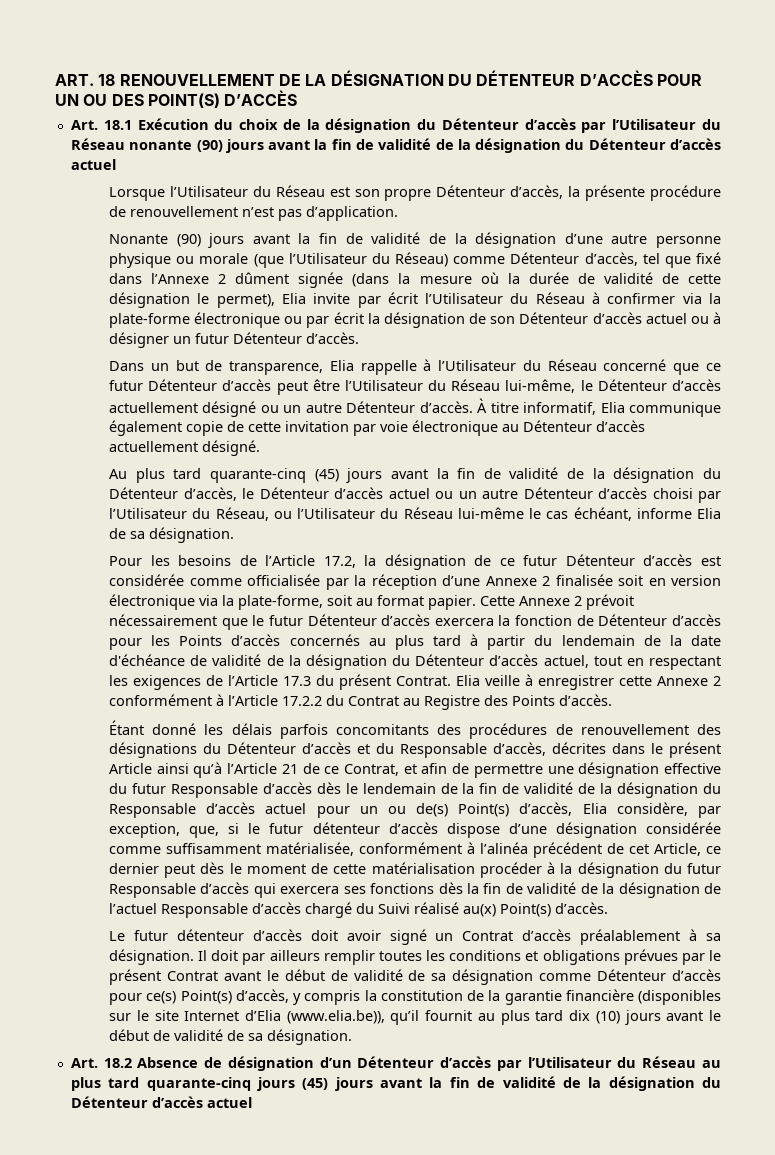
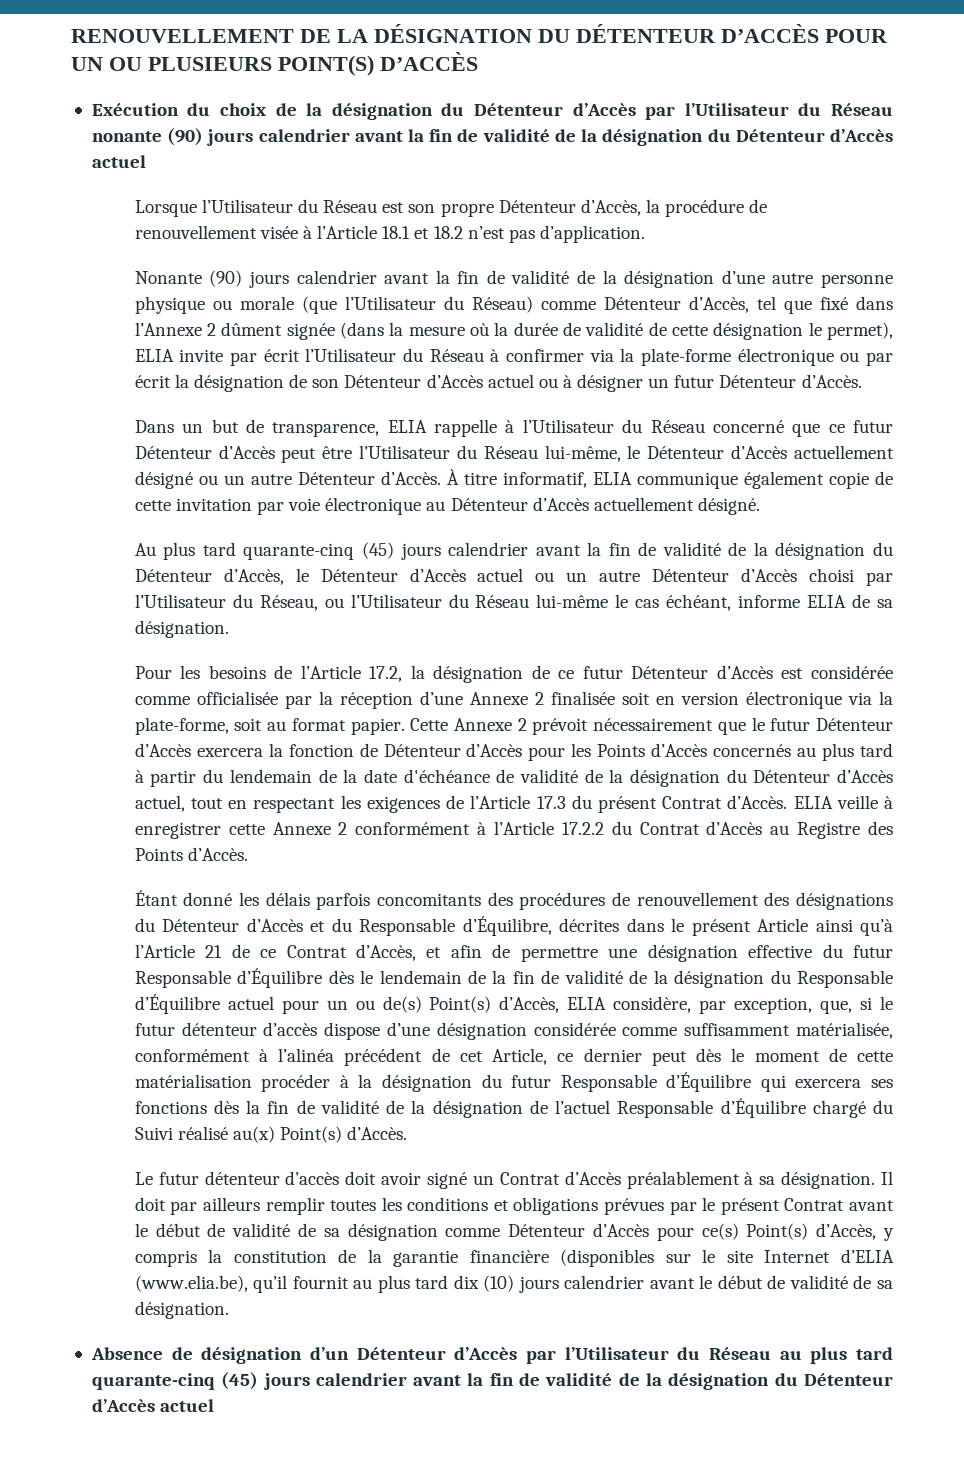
- ART. 18 RENOUVELLEMENT DE LA DÉSIGNATION DU DÉTENTEUR D’ACCÈS POUR UN OU DES POINT(S) D’ACCÈS
+ RENOUVELLEMENT DE LA DÉSIGNATION DU DÉTENTEUR D’ACCÈS POUR UN OU PLUSIEURS POINT(S) D’ACCÈS
- Art. 18.1 Exécution du choix de la désignation du Détenteur d’accès par l’Utilisateur du Réseau nonante (90) jours avant la fin de validité de la désignation du Détenteur d’accès actuel
+ Exécution du choix de la désignation du Détenteur d’Accès par l’Utilisateur du Réseau nonante (90) jours calendrier avant la fin de validité de la désignation du Détenteur d’Accès actuel
- Lorsque l’Utilisateur du Réseau est son propre Détenteur d’accès, la présente procédure de renouvellement n’est pas d’application.
+ Lorsque l’Utilisateur du Réseau est son propre Détenteur d’Accès, la procédure de renouvellement visée à l’Article 18.1 et 18.2 n’est pas d’application.
- Nonante (90) jours avant la fin de validité de la désignation d’une autre personne physique ou morale (que l’Utilisateur du Réseau) comme Détenteur d’accès, tel que fixé dans l’Annexe 2 dûment signée (dans la mesure où la durée de validité de cette désignation le permet), Elia invite par écrit l’Utilisateur du Réseau à confirmer via la plate-forme électronique ou par écrit la désignation de son Détenteur d’accès actuel ou à désigner un futur Détenteur d’accès.
+ Nonante (90) jours calendrier avant la fin de validité de la désignation d’une autre personne physique ou morale (que l’Utilisateur du Réseau) comme Détenteur d’Accès, tel que fixé dans l’Annexe 2 dûment signée (dans la mesure où la durée de validité de cette désignation le permet), ELIA invite par écrit l’Utilisateur du Réseau à confirmer via la plate-forme électronique ou par écrit la désignation de son Détenteur d’Accès actuel ou à désigner un futur Détenteur d’Accès.
- Dans un but de transparence, Elia rappelle à l’Utilisateur du Réseau concerné que ce futur Détenteur d’accès peut être l’Utilisateur du Réseau lui-même, le Détenteur d’accès actuellement désigné ou un autre Détenteur d’accès.
+ Dans un but de transparence, ELIA rappelle à l’Utilisateur du Réseau concerné que ce futur Détenteur d’Accès peut être l’Utilisateur du Réseau lui-même, le Détenteur d’Accès actuellement désigné ou un autre Détenteur d’Accès.
- À titre informatif, Elia communique également copie de cette invitation par voie électronique au Détenteur d’accès actuellement désigné.
+ À titre informatif, ELIA communique également copie de cette invitation par voie électronique au Détenteur d’Accès actuellement désigné.
- Au plus tard quarante-cinq (45) jours avant la fin de validité de la désignation du Détenteur d’accès, le Détenteur d’accès actuel ou un autre Détenteur d’accès choisi par l’Utilisateur du Réseau, ou l’Utilisateur du Réseau lui-même le cas échéant, informe Elia de sa désignation.
+ Au plus tard quarante-cinq (45) jours calendrier avant la fin de validité de la désignation du Détenteur d’Accès, le Détenteur d’Accès actuel ou un autre Détenteur d’Accès choisi par l’Utilisateur du Réseau, ou l’Utilisateur du Réseau lui-même le cas échéant, informe ELIA de sa désignation.
- Pour les besoins de l’Article 17.2, la désignation de ce futur Détenteur d’accès est considérée comme officialisée par la réception d’une Annexe 2 finalisée soit en version électronique via la plate-forme, soit au format papier.
+ Pour les besoins de l’Article 17.2, la désignation de ce futur Détenteur d’Accès est considérée comme officialisée par la réception d’une Annexe 2 finalisée soit en version électronique via la plate-forme, soit au format papier.
- Cette Annexe 2 prévoit nécessairement que le futur Détenteur d’accès exercera la fonction de Détenteur d’accès pour les Points d’accès concernés au plus tard à partir du lendemain de la date d'échéance de validité de la désignation du Détenteur d’accès actuel, tout en respectant les exigences de l’Article 17.3 du présent Contrat. Elia veille à enregistrer cette Annexe 2 conformément à l’Article 17.2.2 du Contrat au Registre des Points d’accès.
+ Cette Annexe 2 prévoit nécessairement que le futur Détenteur d’Accès exercera la fonction de Détenteur d’Accès pour les Points d’Accès concernés au plus tard à partir du lendemain de la date d'échéance de validité de la désignation du Détenteur d’Accès actuel, tout en respectant les exigences de l’Article 17.3 du présent Contrat d’Accès. ELIA veille à enregistrer cette Annexe 2 conformément à l’Article 17.2.2 du Contrat d’Accès au Registre des Points d’Accès.
- Étant donné les délais parfois concomitants des procédures de renouvellement des désignations du Détenteur d’accès et du Responsable d’accès, décrites dans le présent Article ainsi qu’à l’Article 21 de ce Contrat, et afin de permettre une désignation effective du futur Responsable d’accès dès le lendemain de la fin de validité de la désignation du Responsable d’accès actuel pour un ou de(s) Point(s) d’accès, Elia considère, par exception, que, si le futur détenteur d’accès dispose d’une désignation considérée comme suffisamment matérialisée, conformément à l’alinéa précédent de cet Article, ce dernier peut dès le moment de cette matérialisation procéder à la désignation du futur Responsable d’accès qui exercera ses fonctions dès la fin de validité de la désignation de l’actuel Responsable d’accès chargé du Suivi réalisé au(x) Point(s) d’accès.
+ Étant donné les délais parfois concomitants des procédures de renouvellement des désignations du Détenteur d’Accès et du Responsable d’Équilibre, décrites dans le présent Article ainsi qu’à l’Article 21 de ce Contrat d’Accès, et afin de permettre une désignation effective du futur Responsable d’Équilibre dès le lendemain de la fin de validité de la désignation du Responsable d’Équilibre actuel pour un ou de(s) Point(s) d’Accès, ELIA considère, par exception, que, si le futur détenteur d’accès dispose d’une désignation considérée comme suffisamment matérialisée, conformément à l’alinéa précédent de cet Article, ce dernier peut dès le moment de cette matérialisation procéder à la désignation du futur Responsable d’Équilibre qui exercera ses fonctions dès la fin de validité de la désignation de l’actuel Responsable d’Équilibre chargé du Suivi réalisé au(x) Point(s) d’Accès.
- Le futur détenteur d’accès doit avoir signé un Contrat d’accès préalablement à sa désignation.
+ Le futur détenteur d’accès doit avoir signé un Contrat d’Accès préalablement à sa désignation.
- Il doit par ailleurs remplir toutes les conditions et obligations prévues par le présent Contrat avant le début de validité de sa désignation comme Détenteur d’accès pour ce(s) Point(s) d’accès, y compris la constitution de la garantie financière (disponibles sur le site Internet d’Elia (www.elia.be)), qu’il fournit au plus tard dix (10) jours avant le début de validité de sa désignation.
+ Il doit par ailleurs remplir toutes les conditions et obligations prévues par le présent Contrat avant le début de validité de sa désignation comme Détenteur d’Accès pour ce(s) Point(s) d’Accès, y compris la constitution de la garantie financière (disponibles sur le site Internet d’ELIA (www.elia.be), qu’il fournit au plus tard dix (10) jours calendrier avant le début de validité de sa désignation.
- Art. 18.2 Absence de désignation d’un Détenteur d’accès par l’Utilisateur du Réseau au plus tard quarante-cinq jours (45) jours avant la fin de validité de la désignation du Détenteur d’accès actuel
+ Absence de désignation d’un Détenteur d’Accès par l’Utilisateur du Réseau au plus tard quarante-cinq (45) jours calendrier avant la fin de validité de la désignation du Détenteur d’Accès actuel

